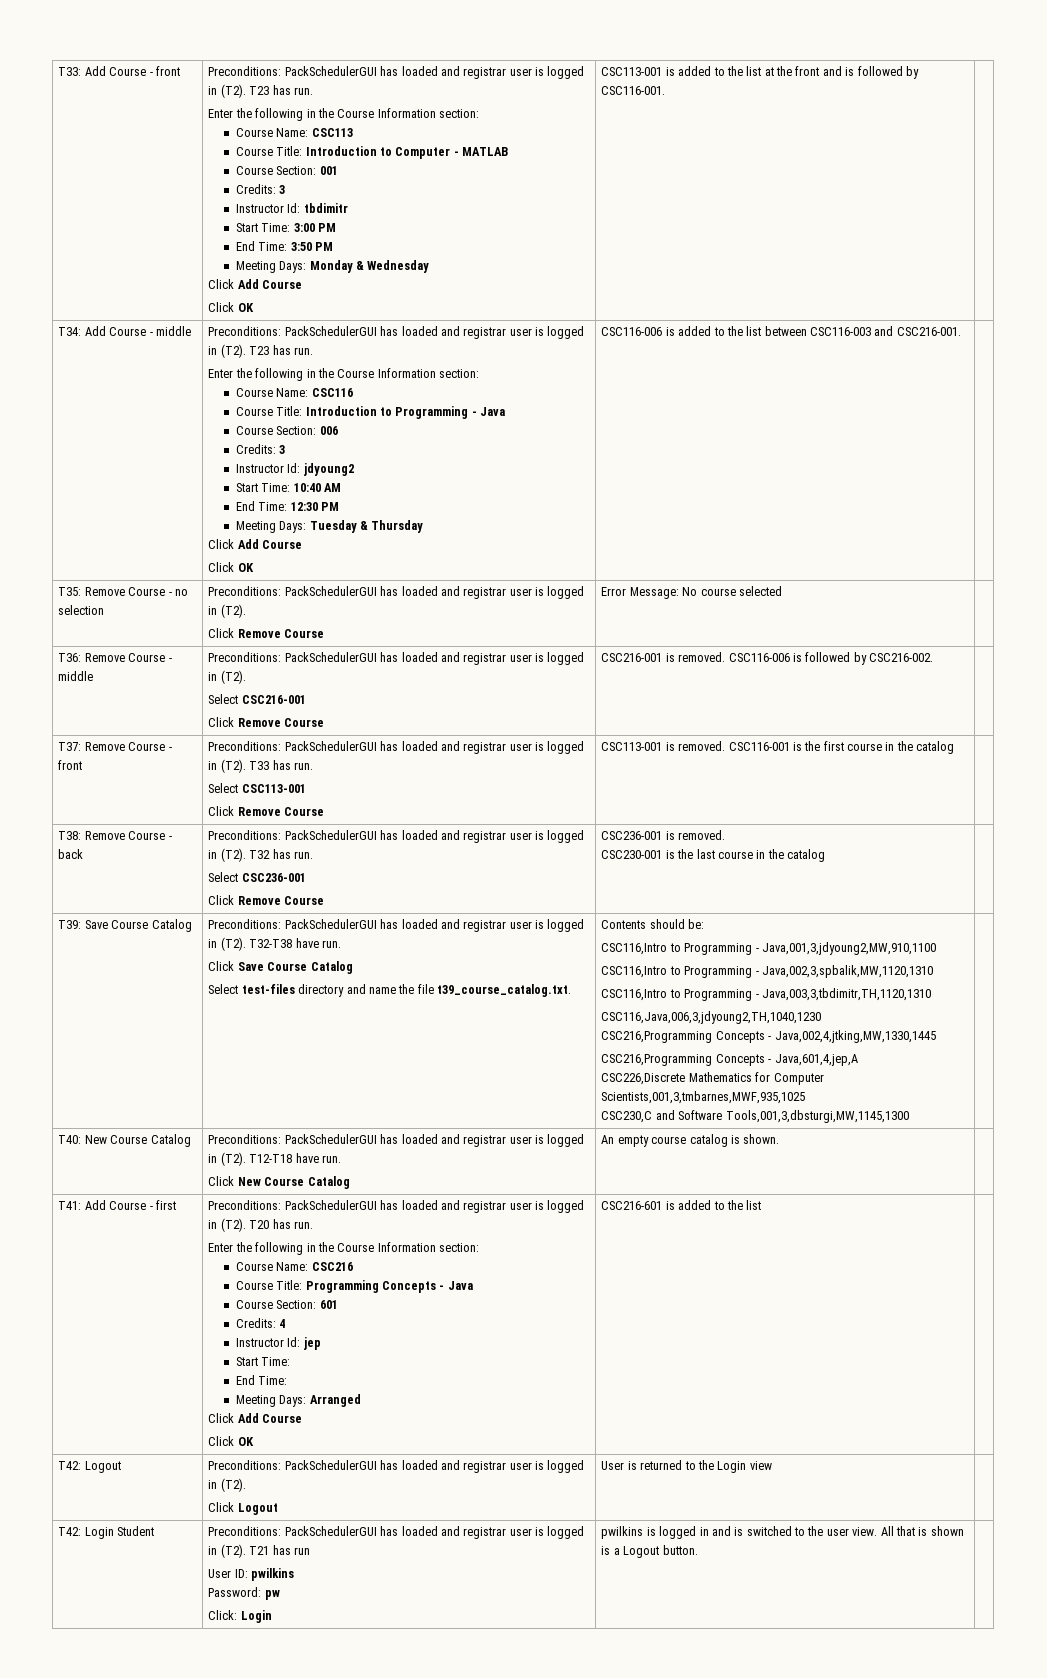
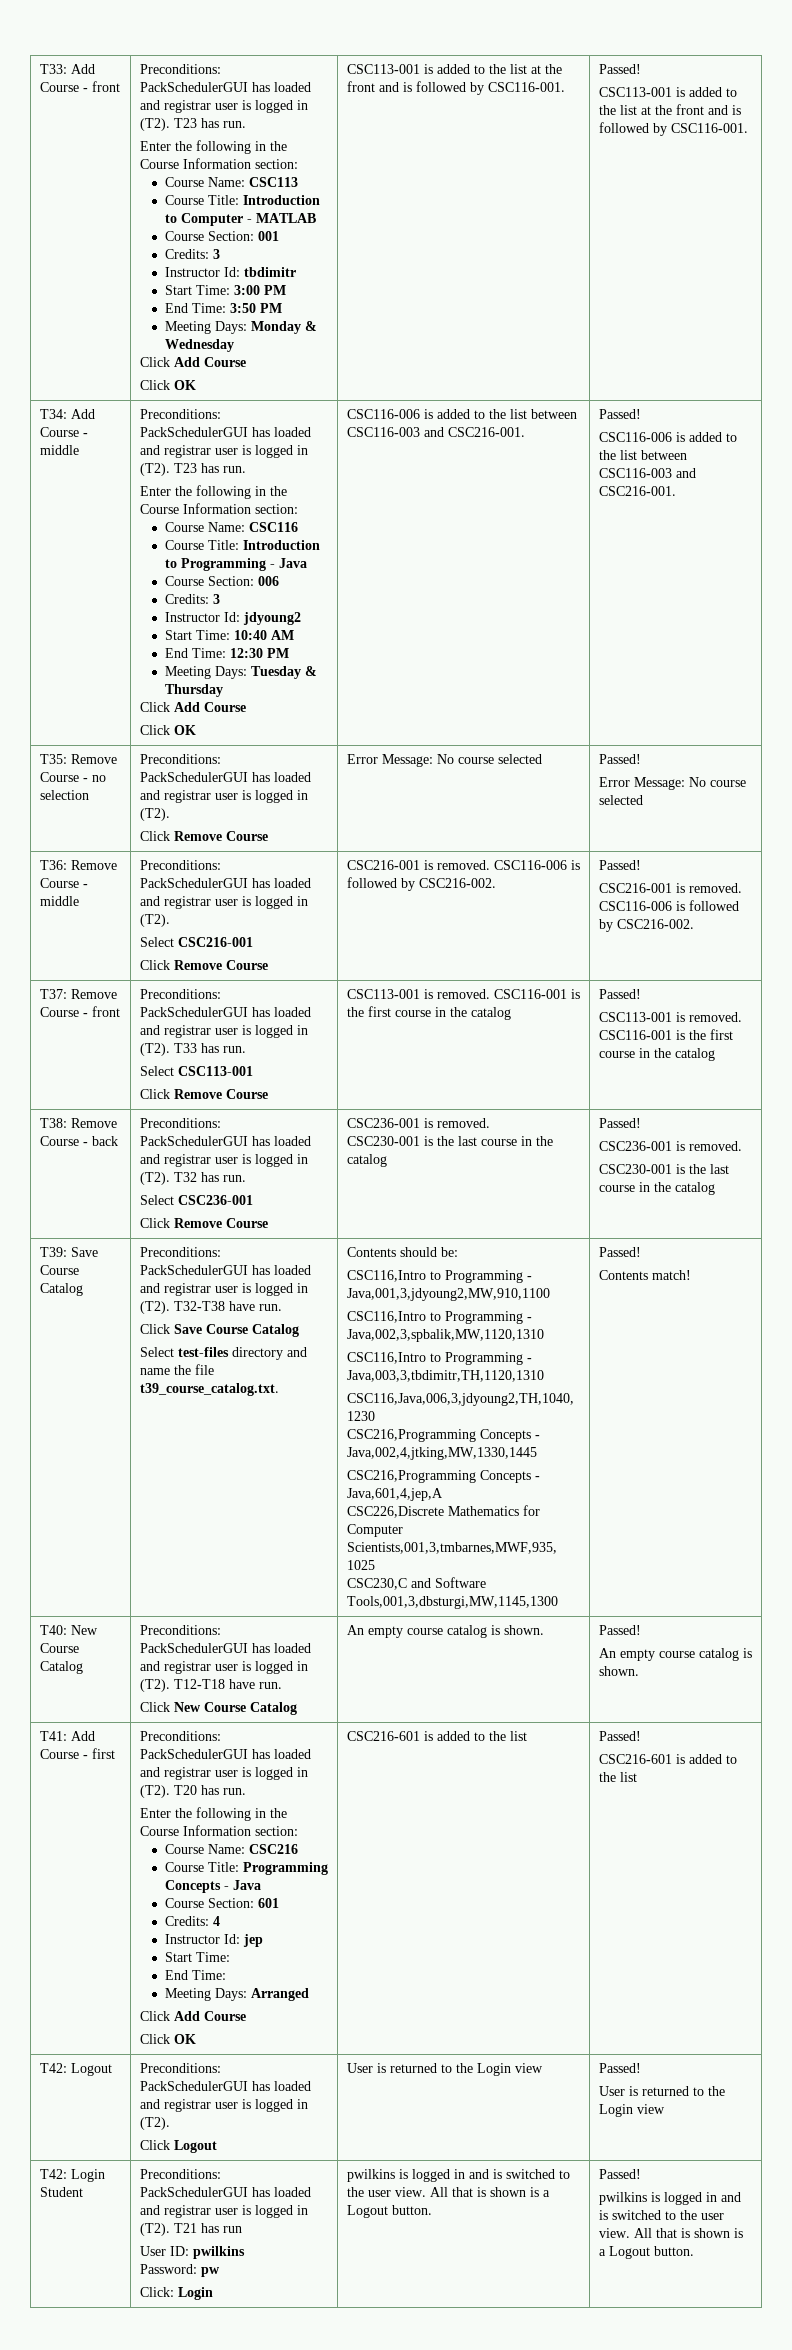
+ CSC113-001 is added to the list at the front and is followed by CSC116-001. | Passed!
+ CSC116-006 is added to the list between CSC116-003 and CSC216-001. | Passed!
  T35: Remove Course - no selection | Preconditions: PackSchedulerGUI has loaded and registrar user is logged in (T2).
- Click Remove Course | Error Message: No course selected |
+ Click Remove Course | Error Message: No course selected | Passed!
+ Error Message: No course selected
  T36: Remove Course - middle | Preconditions: PackSchedulerGUI has loaded and registrar user is logged in (T2).
  Select CSC216-001
- Click Remove Course | CSC216-001 is removed. CSC116-006 is followed by CSC216-002. |
+ Click Remove Course | CSC216-001 is removed. CSC116-006 is followed by CSC216-002. | Passed!
+ CSC216-001 is removed. CSC116-006 is followed by CSC216-002.
- CSC116-001 is the first course in the catalog
+ CSC116-001 is the first course in the catalog | Passed!
+ CSC113-001 is removed. CSC116-001 is the first course in the catalog
+ CSC230-001 is the last course in the catalog | Passed!
+ CSC236-001 is removed.
- CSC230,C and Software Tools,001,3,dbsturgi,MW,1145,1300
+ CSC230,C and Software Tools,001,3,dbsturgi,MW,1145,1300 | Passed!
+ Contents match!
  T40: New Course Catalog | Preconditions: PackSchedulerGUI has loaded and registrar user is logged in (T2). T12-T18 have run.
- Click New Course Catalog | An empty course catalog is shown. |
+ Click New Course Catalog | An empty course catalog is shown. | Passed!
+ An empty course catalog is shown.
+ CSC216-601 is added to the list | Passed!
  T42: Logout | Preconditions: PackSchedulerGUI has loaded and registrar user is logged in (T2).
- Click Logout | User is returned to the Login view |
+ Click Logout | User is returned to the Login view | Passed!
+ User is returned to the Login view
- All that is shown is a Logout button.
+ All that is shown is a Logout button. | Passed!
+ pwilkins is logged in and is switched to the user view. All that is shown is a Logout button.

